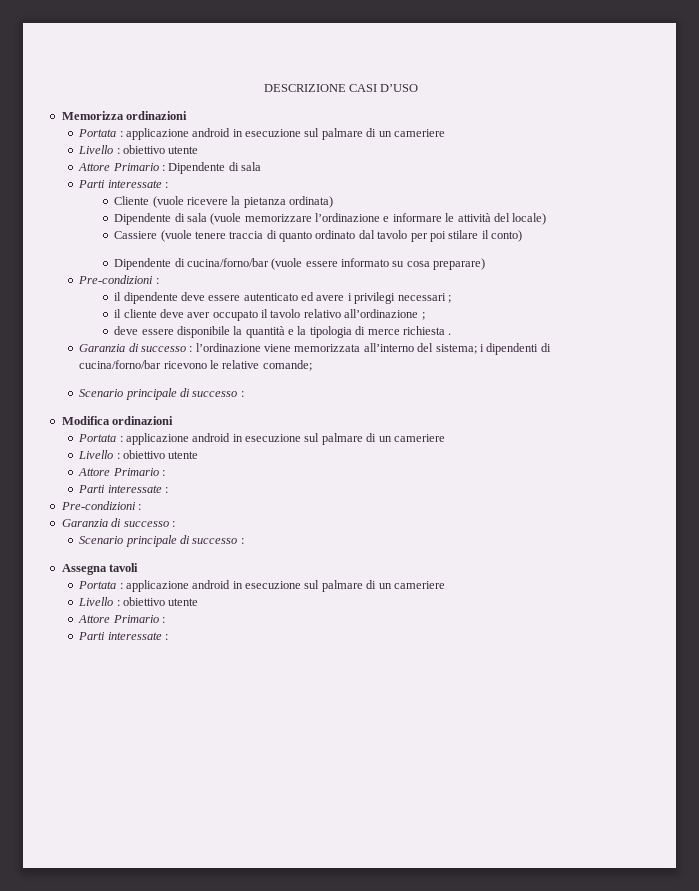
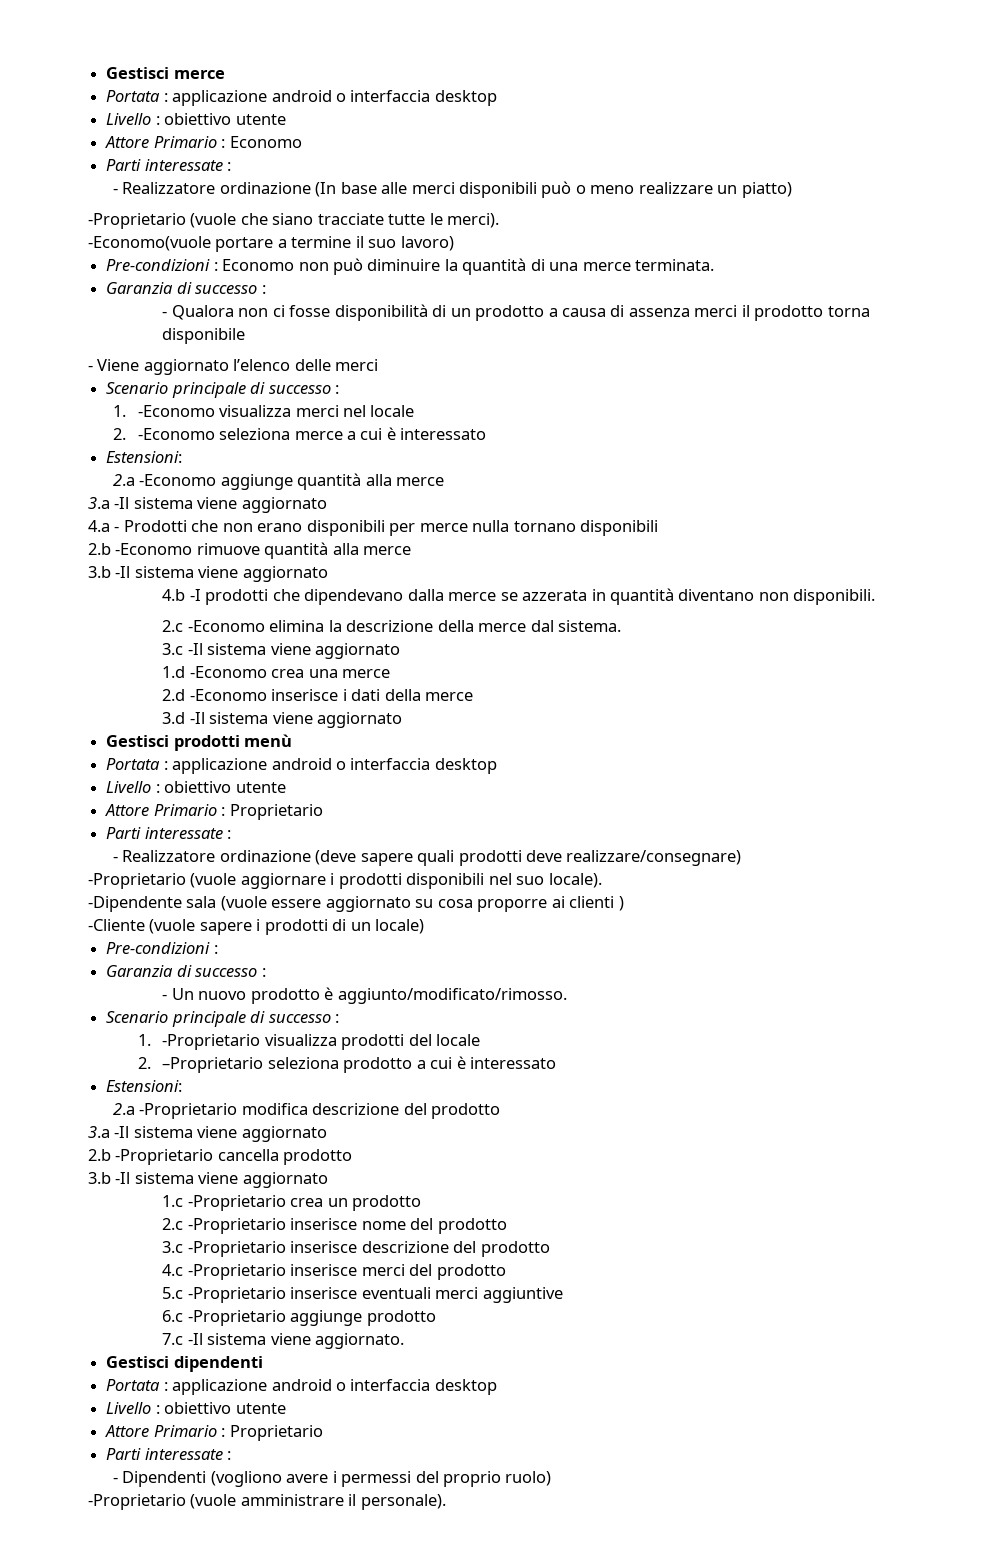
- DESCRIZIONE CASI D’USO
- Memorizza ordinazioni
- Portata : applicazione android in esecuzione sul palmare di un cameriere
+ Gestisci merce
+ Portata : applicazione android o interfaccia desktop
  Livello : obiettivo utente
- Attore Primario : Dipendente di sala
+ Attore Primario : Economo
  Parti interessate :
- Cliente (vuole ricevere la pietanza ordinata)
- Dipendente di sala (vuole memorizzare l’ordinazione e informare le attività del locale)
- Cassiere (vuole tenere traccia di quanto ordinato dal tavolo per poi stilare il conto)
- Dipendente di cucina/forno/bar (vuole essere informato su cosa preparare)
- Pre-condizioni :
- il dipendente deve essere autenticato ed avere i privilegi necessari ;
- il cliente deve aver occupato il tavolo relativo all’ordinazione ;
- deve essere disponibile la quantità e la tipologia di merce richiesta .
- Garanzia di successo : l’ordinazione viene memorizzata all’interno del sistema; i dipendenti di cucina/forno/bar ricevono le relative comande;
+ - Realizzatore ordinazione (In base alle merci disponibili può o meno realizzare un piatto)
+ -Proprietario (vuole che siano tracciate tutte le merci).
+ -Economo(vuole portare a termine il suo lavoro)
+ Pre-condizioni : Economo non può diminuire la quantità di una merce terminata.
+ Garanzia di successo :
+ - Qualora non ci fosse disponibilità di un prodotto a causa di assenza merci il prodotto torna disponibile
+ - Viene aggiornato l’elenco delle merci
  Scenario principale di successo :
- Modifica ordinazioni
- Portata : applicazione android in esecuzione sul palmare di un cameriere
+ 1. -Economo visualizza merci nel locale
+ 2. -Economo seleziona merce a cui è interessato
+ Estensioni:
+ 2.a -Economo aggiunge quantità alla merce
+ 3.a -Il sistema viene aggiornato
+ 4.a - Prodotti che non erano disponibili per merce nulla tornano disponibili
+ 2.b -Economo rimuove quantità alla merce
+ 3.b -Il sistema viene aggiornato
+ 4.b -I prodotti che dipendevano dalla merce se azzerata in quantità diventano non disponibili.
+ 2.c -Economo elimina la descrizione della merce dal sistema.
+ 3.c -Il sistema viene aggiornato
+ 1.d -Economo crea una merce
+ 2.d -Economo inserisce i dati della merce
+ 3.d -Il sistema viene aggiornato
+ Gestisci prodotti menù
+ Portata : applicazione android o interfaccia desktop
  Livello : obiettivo utente
- Attore Primario :
+ Attore Primario : Proprietario
  Parti interessate :
+ - Realizzatore ordinazione (deve sapere quali prodotti deve realizzare/consegnare)
+ -Proprietario (vuole aggiornare i prodotti disponibili nel suo locale).
+ -Dipendente sala (vuole essere aggiornato su cosa proporre ai clienti )
+ -Cliente (vuole sapere i prodotti di un locale)
  Pre-condizioni :
  Garanzia di successo :
+ - Un nuovo prodotto è aggiunto/modificato/rimosso.
  Scenario principale di successo :
- Assegna tavoli
- Portata : applicazione android in esecuzione sul palmare di un cameriere
+ 1. -Proprietario visualizza prodotti del locale
+ 2. –Proprietario seleziona prodotto a cui è interessato
+ Estensioni:
+ 2.a -Proprietario modifica descrizione del prodotto
+ 3.a -Il sistema viene aggiornato
+ 2.b -Proprietario cancella prodotto
+ 3.b -Il sistema viene aggiornato
+ 1.c -Proprietario crea un prodotto
+ 2.c -Proprietario inserisce nome del prodotto
+ 3.c -Proprietario inserisce descrizione del prodotto
+ 4.c -Proprietario inserisce merci del prodotto
+ 5.c -Proprietario inserisce eventuali merci aggiuntive
+ 6.c -Proprietario aggiunge prodotto
+ 7.c -Il sistema viene aggiornato.
+ Gestisci dipendenti
+ Portata : applicazione android o interfaccia desktop
  Livello : obiettivo utente
- Attore Primario :
+ Attore Primario : Proprietario
  Parti interessate :
+ - Dipendenti (vogliono avere i permessi del proprio ruolo)
+ -Proprietario (vuole amministrare il personale).

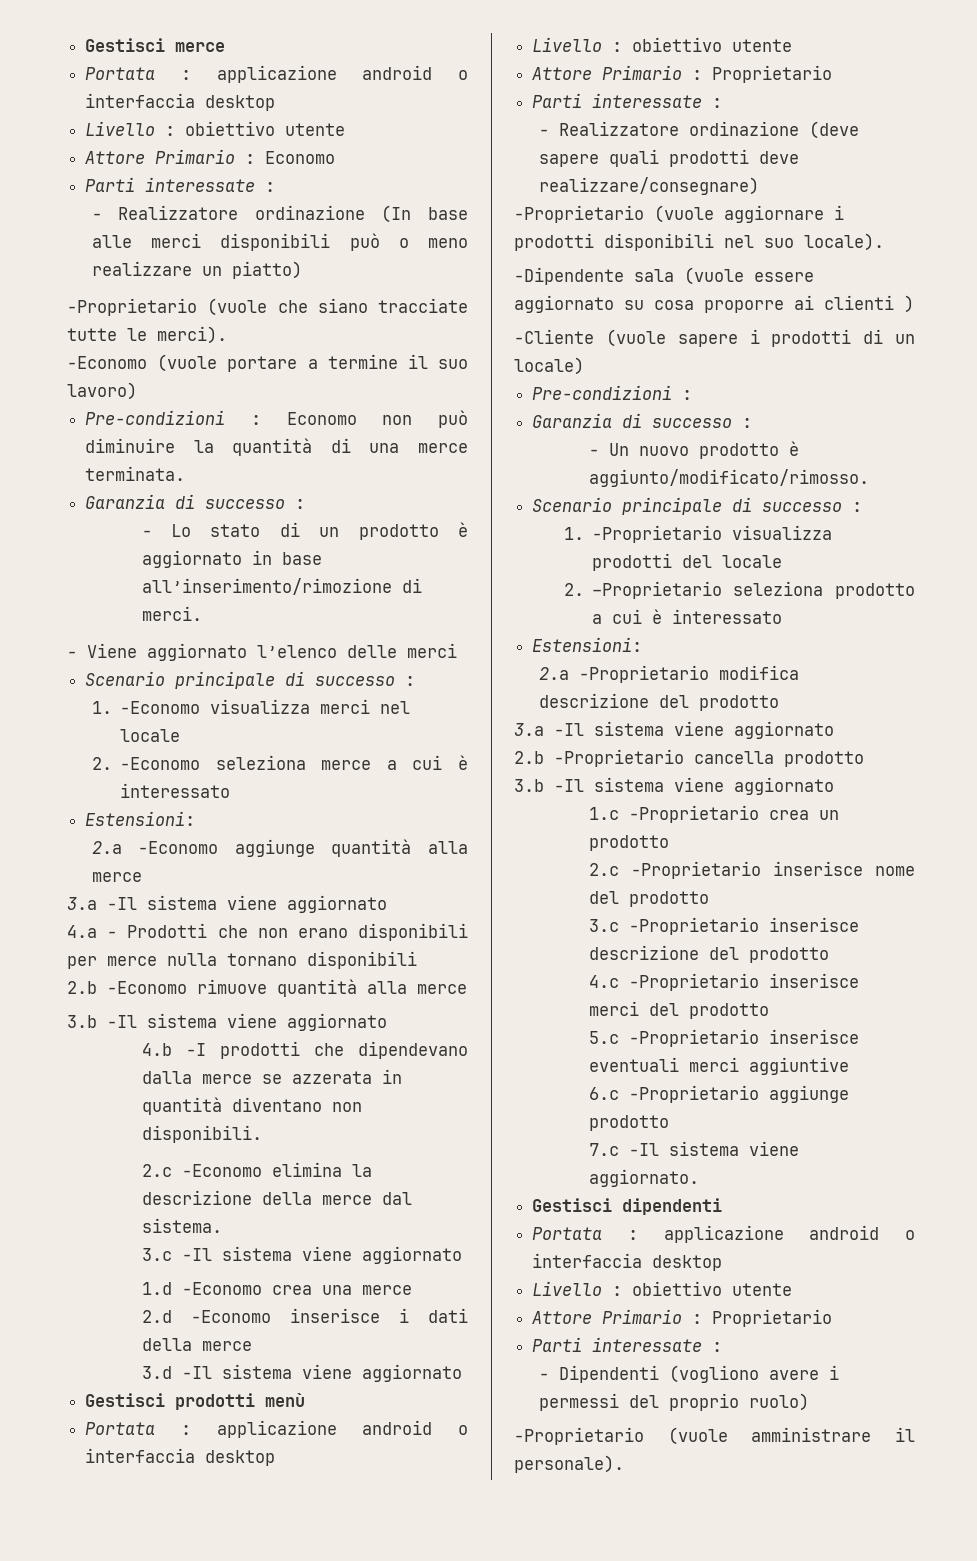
- -Economo(vuole portare a termine il suo lavoro)
+ -Economo (vuole portare a termine il suo lavoro)
- - Qualora non ci fosse disponibilità di un prodotto a causa di assenza merci il prodotto torna disponibile
+ - Lo stato di un prodotto è aggiornato in base all’inserimento/rimozione di merci.

